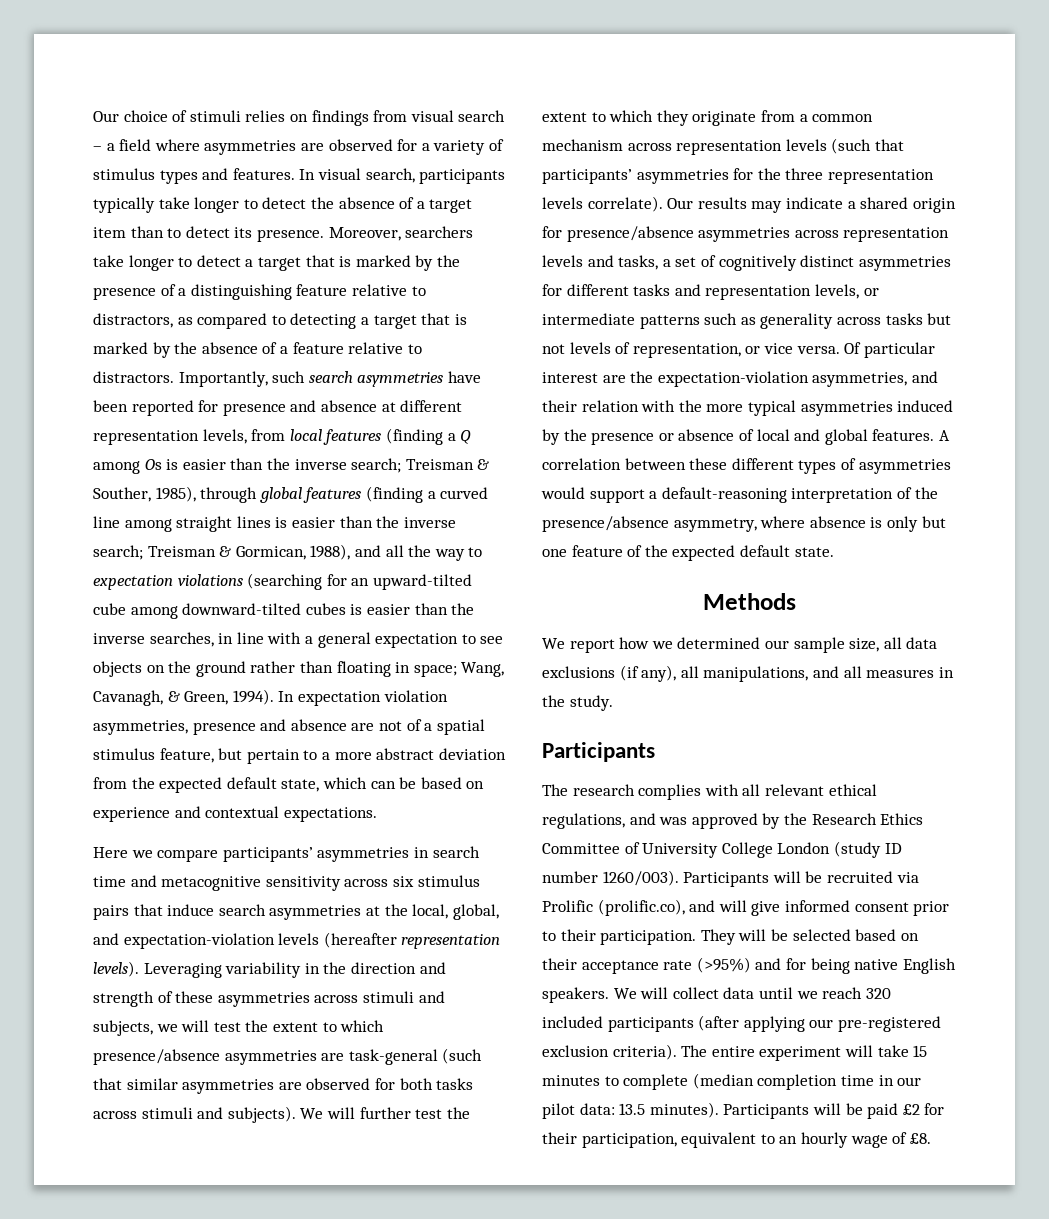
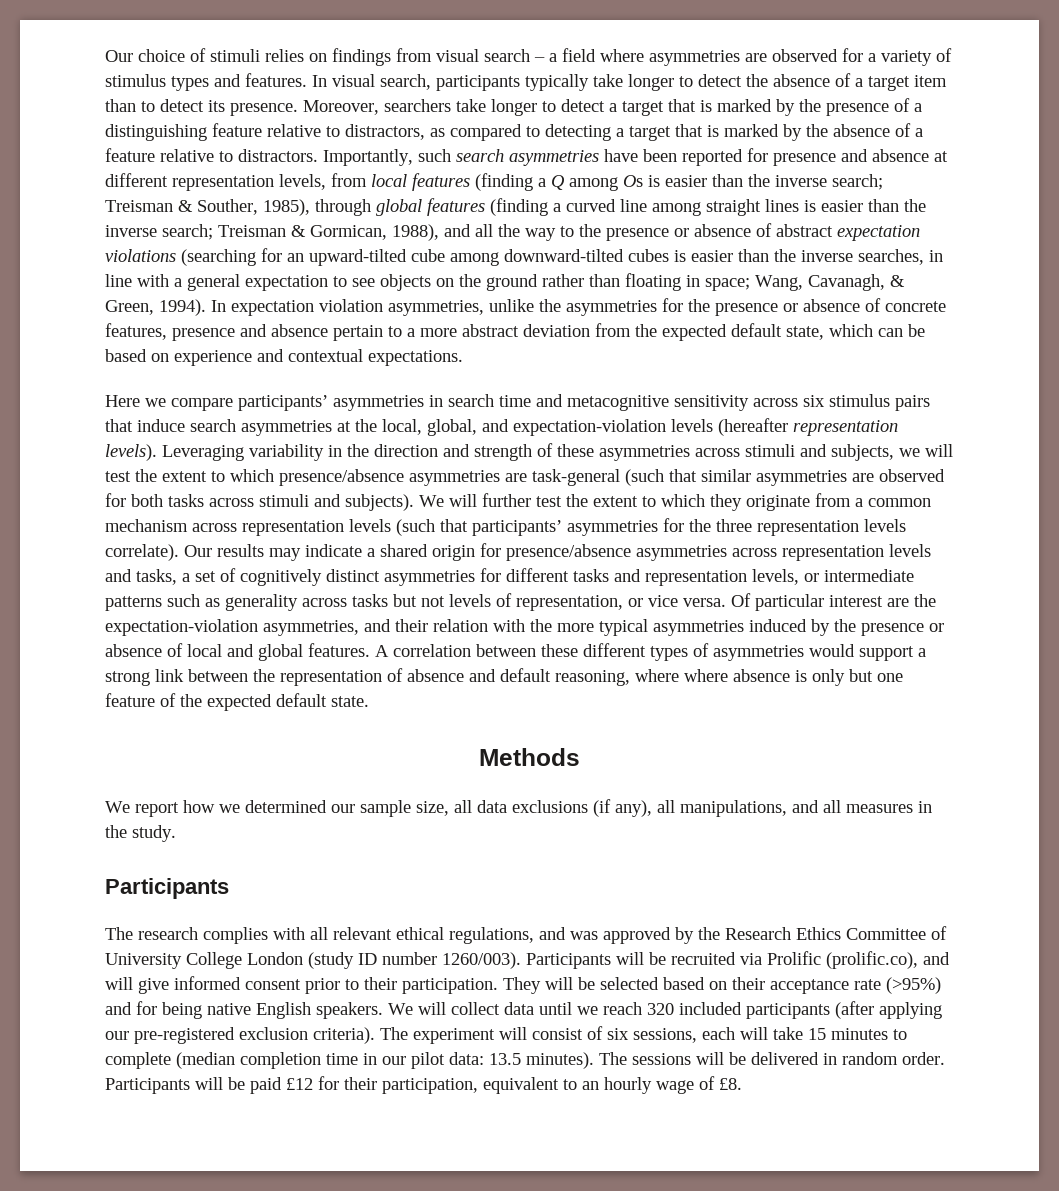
- Treisman & Gormican, 1988), and all the way to expectation violations (searching for an upward-tilted cube among downward-tilted cubes is easier than the inverse searches, in line with a general expectation to see objects on the ground rather than floating in space;
+ Treisman & Gormican, 1988), and all the way to the presence or absence of abstract expectation violations (searching for an upward-tilted cube among downward-tilted cubes is easier than the inverse searches, in line with a general expectation to see objects on the ground rather than floating in space;
- In expectation violation asymmetries, presence and absence are not of a spatial stimulus feature, but pertain to a more abstract deviation from the expected default state, which can be based on experience and contextual expectations.
+ In expectation violation asymmetries, unlike the asymmetries for the presence or absence of concrete features, presence and absence pertain to a more abstract deviation from the expected default state, which can be based on experience and contextual expectations.
- A correlation between these different types of asymmetries would support a default-reasoning interpretation of the presence/absence asymmetry, where absence is only but one feature of the expected default state.
+ A correlation between these different types of asymmetries would support a strong link between the representation of absence and default reasoning, where where absence is only but one feature of the expected default state.
- The entire experiment will take 15 minutes to complete (median completion time in our pilot data: 13.5 minutes).
+ The experiment will consist of six sessions, each will take 15 minutes to complete (median completion time in our pilot data: 13.5 minutes).
+ The sessions will be delivered in random order.
- Participants will be paid £2 for their participation, equivalent to an hourly wage of £8.
+ Participants will be paid £12 for their participation, equivalent to an hourly wage of £8.

